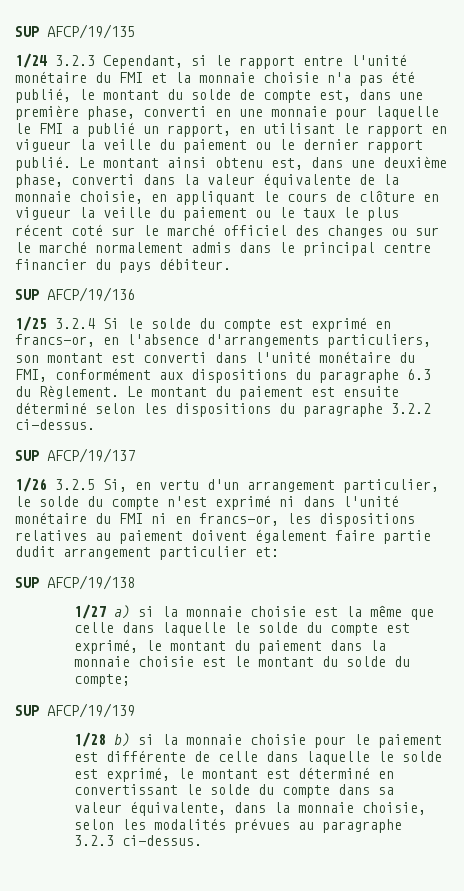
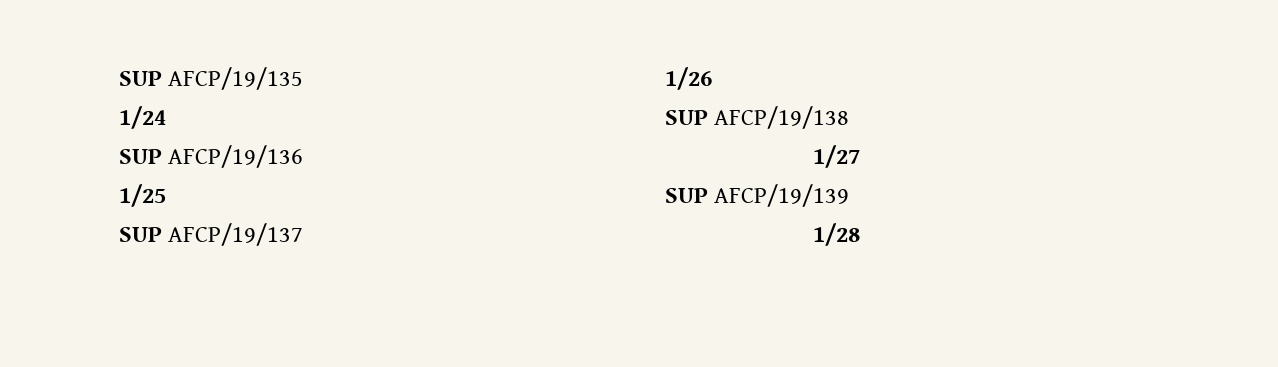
- 1/24 3.2.3 Cependant, si le rapport entre l'unité monétaire du FMI et la monnaie choisie n'a pas été publié, le montant du solde de compte est, dans une première phase, converti en une monnaie pour laquelle le FMI a publié un rapport, en utilisant le rapport en vigueur la veille du paiement ou le dernier rapport publié. Le montant ainsi obtenu est, dans une deuxième phase, converti dans la valeur équivalente de la monnaie choisie, en appliquant le cours de clôture en vigueur la veille du paiement ou le taux le plus récent coté sur le marché officiel des changes ou sur le marché normalement admis dans le principal centre financier du pays débiteur.
+ 1/24
  SUP AFCP/19/136
- 1/25 3.2.4 Si le solde du compte est exprimé en francs-or, en l'absence d'arrangements particuliers, son montant est converti dans l'unité monétaire du FMI, conformément aux dispositions du paragraphe 6.3 du Règlement. Le montant du paiement est ensuite déterminé selon les dispositions du paragraphe 3.2.2 ci-dessus.
+ 1/25
  SUP AFCP/19/137
- 1/26 3.2.5 Si, en vertu d'un arrangement particulier, le solde du compte n'est exprimé ni dans l'unité monétaire du FMI ni en francs-or, les dispositions relatives au paiement doivent également faire partie dudit arrangement particulier et:
+ 1/26
  SUP AFCP/19/138
- 1/27 a) si la monnaie choisie est la même que celle dans laquelle le solde du compte est exprimé, le montant du paiement dans la monnaie choisie est le montant du solde du compte;
+ 1/27
  SUP AFCP/19/139
- 1/28 b) si la monnaie choisie pour le paiement est différente de celle dans laquelle le solde est exprimé, le montant est déterminé en convertissant le solde du compte dans sa valeur équivalente, dans la monnaie choisie, selon les modalités prévues au paragraphe 3.2.3 ci-dessus.
+ 1/28

